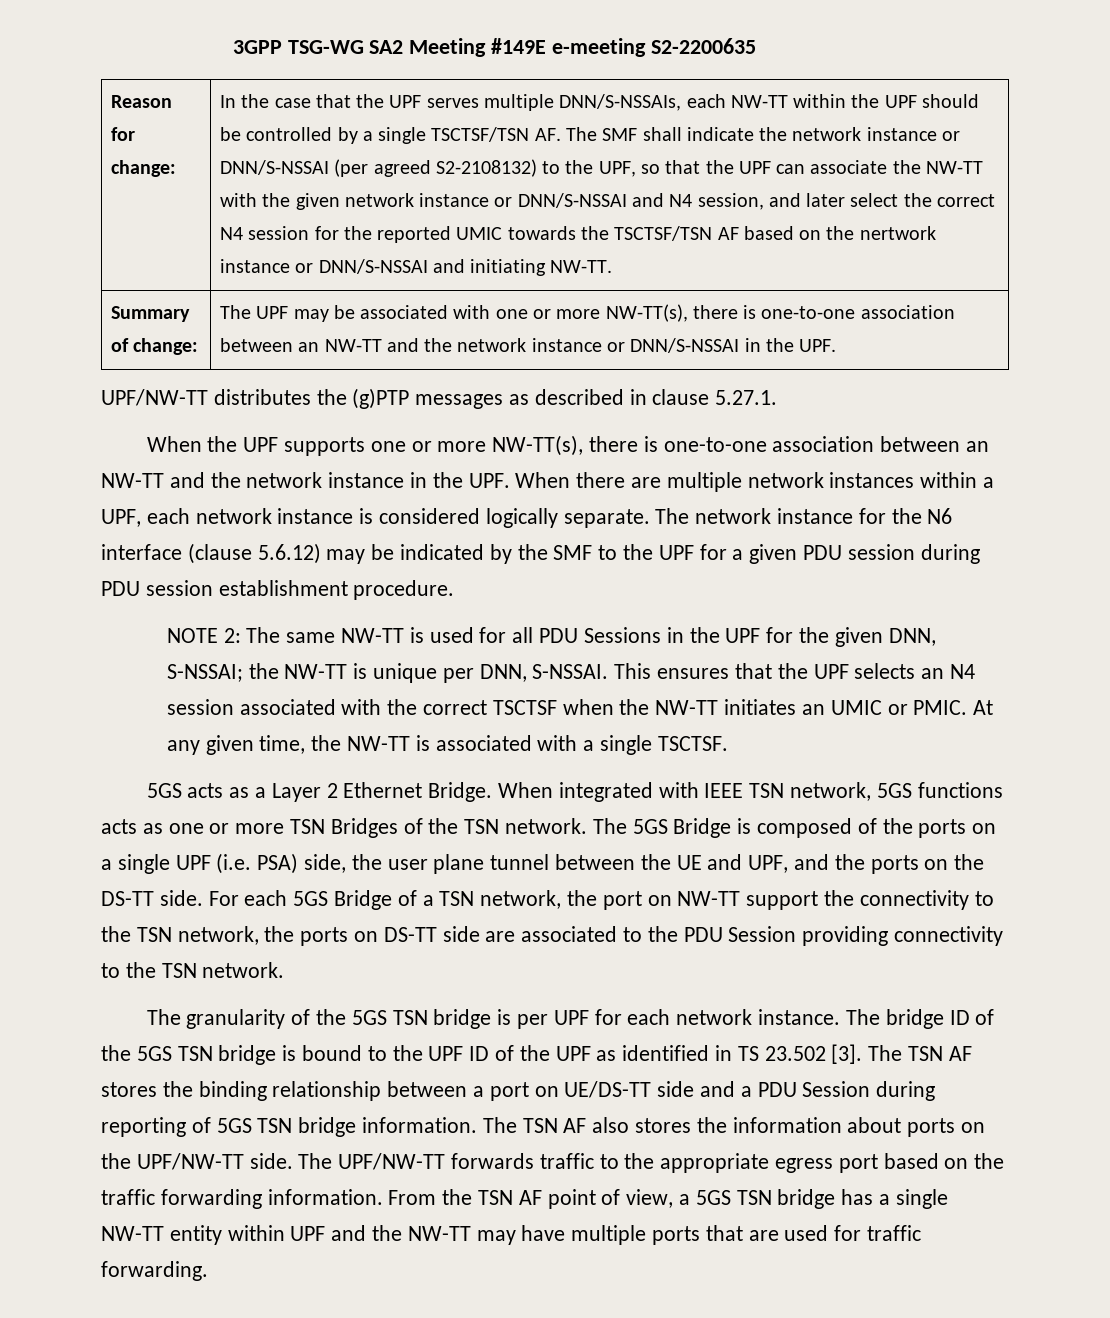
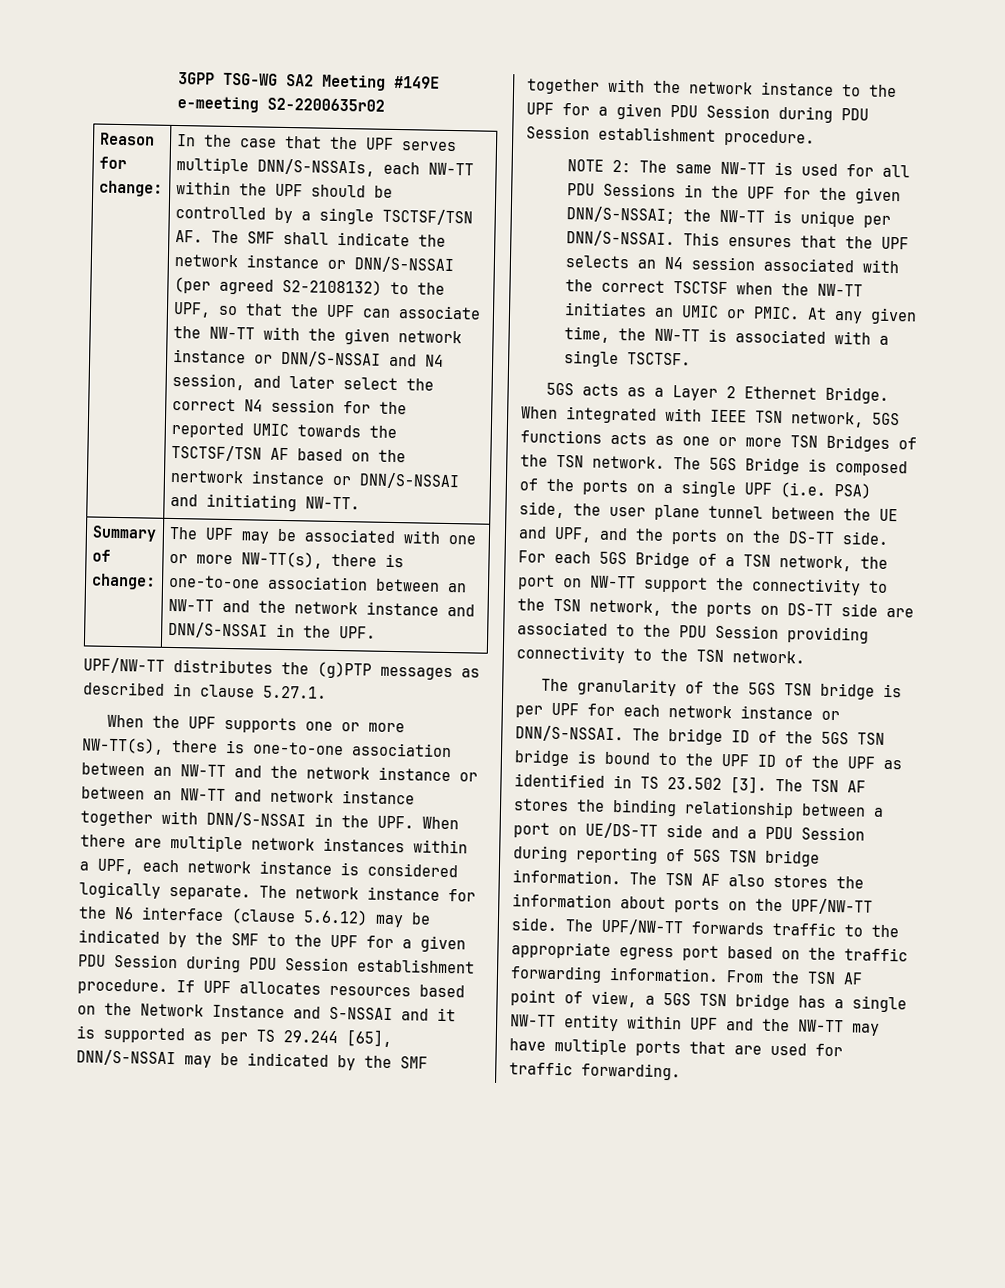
- 3GPP TSG-WG SA2 Meeting #149E e-meeting S2-2200635
+ 3GPP TSG-WG SA2 Meeting #149E e-meeting S2-2200635r02
- Summary of change: | The UPF may be associated with one or more NW-TT(s), there is one-to-one association between an NW-TT and the network instance or DNN/S-NSSAI in the UPF.
+ Summary of change: | The UPF may be associated with one or more NW-TT(s), there is one-to-one association between an NW-TT and the network instance and DNN/S-NSSAI in the UPF.
- When the UPF supports one or more NW-TT(s), there is one-to-one association between an NW-TT and the network instance in the UPF. When there are multiple network instances within a UPF, each network instance is considered logically separate.
+ When the UPF supports one or more NW-TT(s), there is one-to-one association between an NW-TT and the network instance or between an NW-TT and network instance together with DNN/S-NSSAI in the UPF. When there are multiple network instances within a UPF, each network instance is considered logically separate.
- The network instance for the N6 interface (clause 5.6.12) may be indicated by the SMF to the UPF for a given PDU session during PDU session establishment procedure.
+ The network instance for the N6 interface (clause 5.6.12) may be indicated by the SMF to the UPF for a given PDU Session during PDU Session establishment procedure. If UPF allocates resources based on the Network Instance and S-NSSAI and it is supported as per TS 29.244 [65], DNN/S-NSSAI may be indicated by the SMF together with the network instance to the UPF for a given PDU Session during PDU Session establishment procedure.
- NOTE 2: The same NW-TT is used for all PDU Sessions in the UPF for the given DNN, S-NSSAI; the NW-TT is unique per DNN, S-NSSAI.
+ NOTE 2: The same NW-TT is used for all PDU Sessions in the UPF for the given DNN/S-NSSAI; the NW-TT is unique per DNN/S-NSSAI.
- The granularity of the 5GS TSN bridge is per UPF for each network instance.
+ The granularity of the 5GS TSN bridge is per UPF for each network instance or DNN/S-NSSAI.

